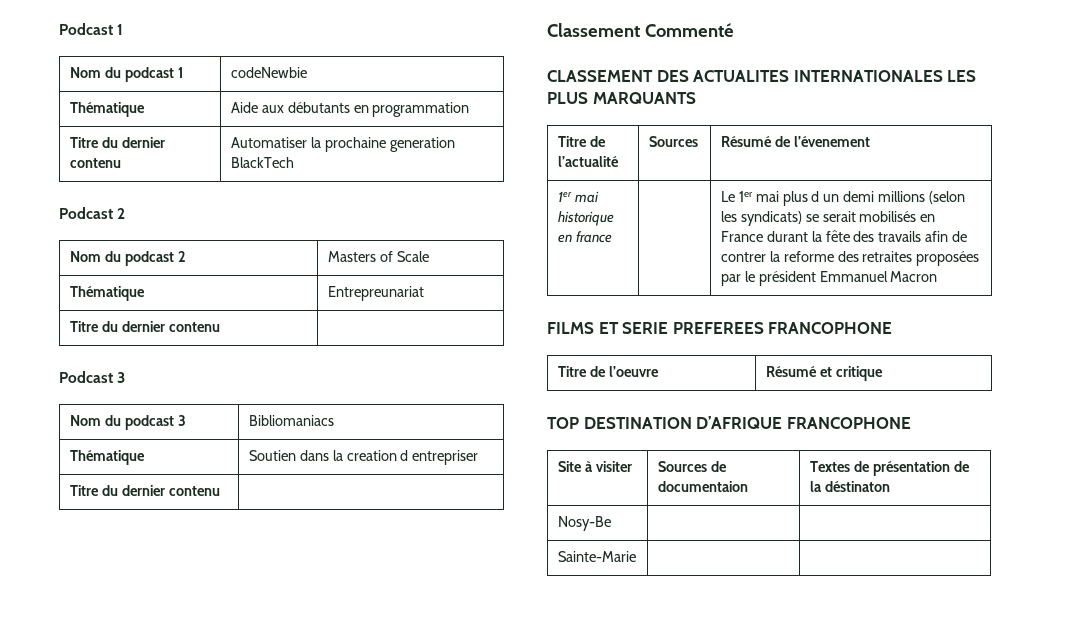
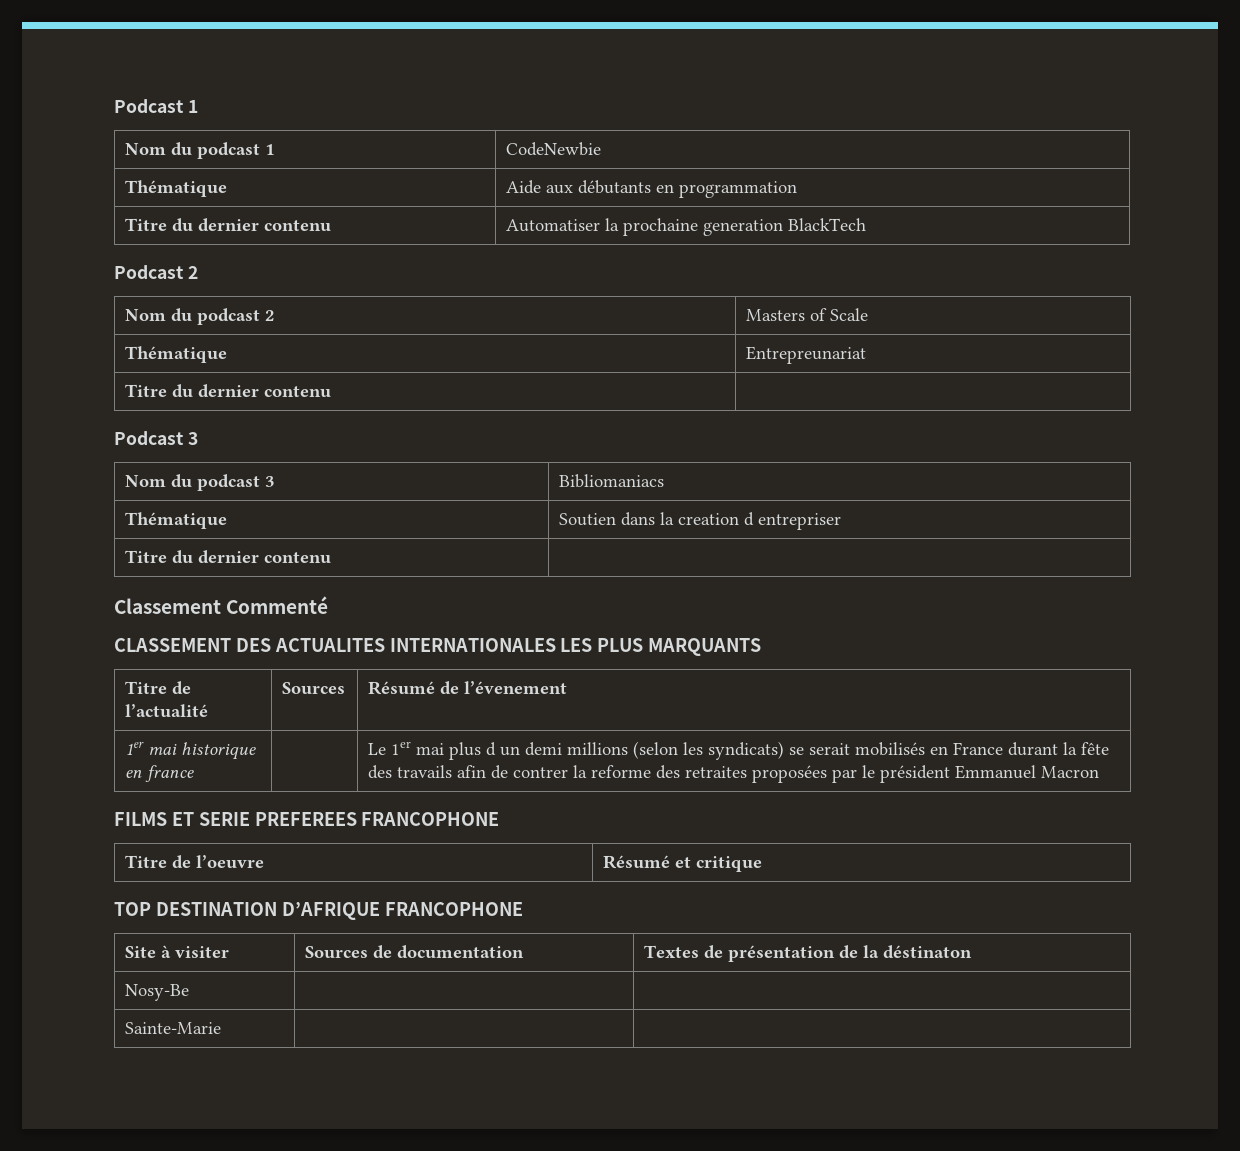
- Nom du podcast 1 | codeNewbie
+ Nom du podcast 1 | CodeNewbie
- Site à visiter | Sources de documentaion | Textes de présentation de la déstinaton
+ Site à visiter | Sources de documentation | Textes de présentation de la déstinaton

